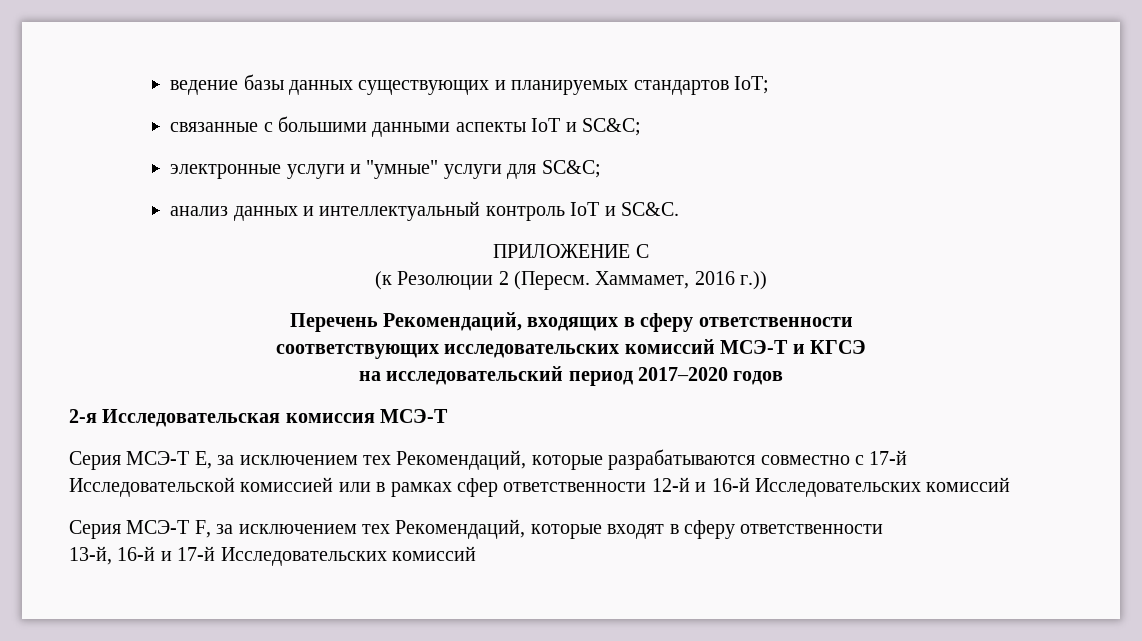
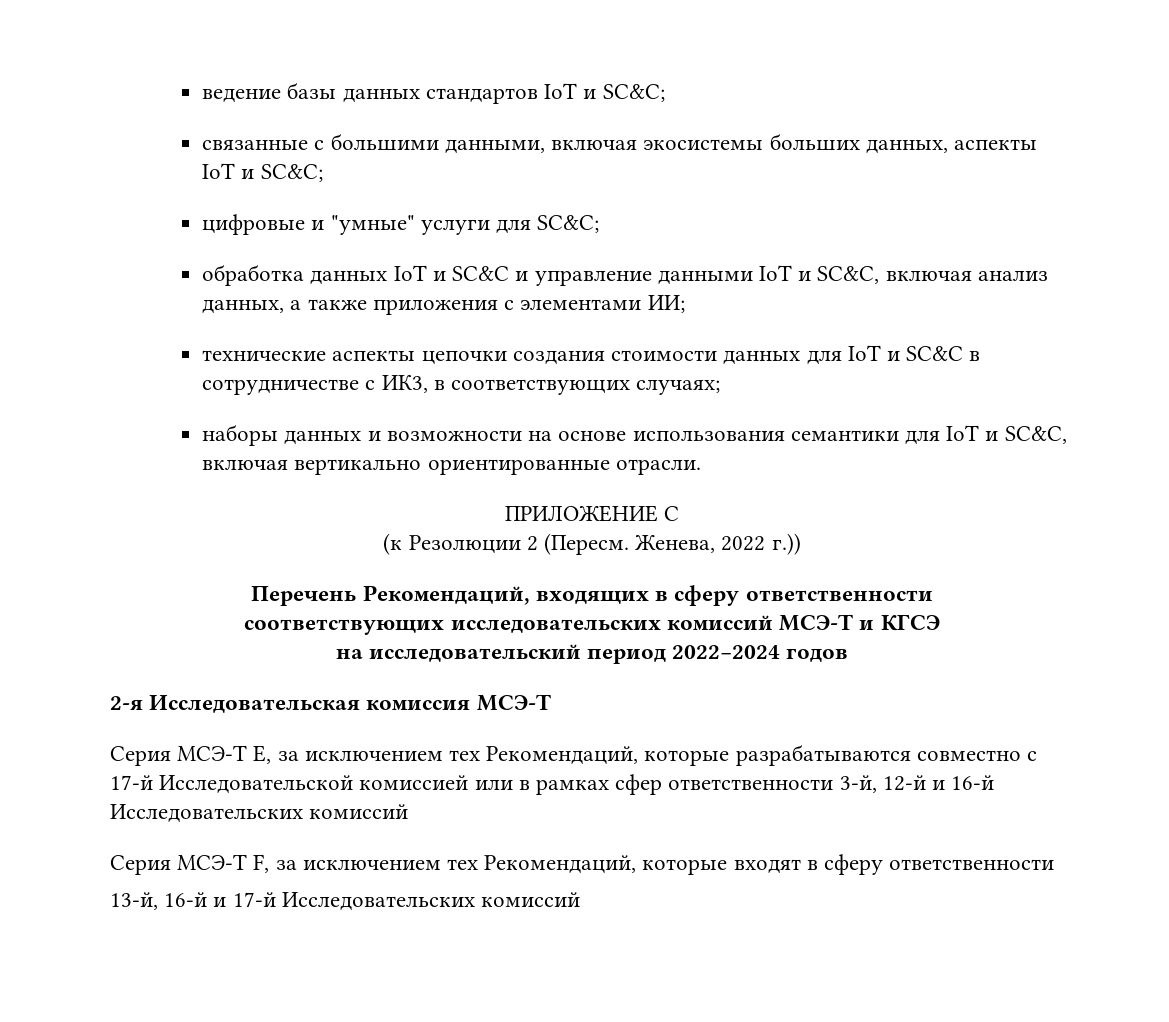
- ведение базы данных существующих и планируемых стандартов IoT;
- связанные с большими данными аспекты IoT и SC&C;
+ ведение базы данных стандартов IoT и SC&C;
+ связанные с большими данными, включая экосистемы больших данных, аспекты IoT и SC&C;
- электронные услуги и "умные" услуги для SC&C;
+ цифровые и "умные" услуги для SC&C;
- анализ данных и интеллектуальный контроль IoT и SC&C.
+ обработка данных IoT и SC&C и управление данными IoT и SC&C, включая анализ данных, а также приложения с элементами ИИ;
+ технические аспекты цепочки создания стоимости данных для IoT и SC&C в сотрудничестве с ИК3, в соответствующих случаях;
+ наборы данных и возможности на основе использования семантики для IoT и SC&C, включая вертикально ориентированные отрасли.
- Хаммамет, 2016 г.))
+ Женева, 2022 г.))
- на исследовательский период 2017–2020 годов
+ на исследовательский период 2022−2024 годов
- Серия МСЭ-Т Е, за исключением тех Рекомендаций, которые разрабатываются совместно с 17-й Исследовательской комиссией или в рамках сфер ответственности 12-й и 16-й Исследовательских комиссий
+ Серия МСЭ-Т Е, за исключением тех Рекомендаций, которые разрабатываются совместно с 17-й Исследовательской комиссией или в рамках сфер ответственности 3-й, 12-й и 16-й Исследовательских комиссий

